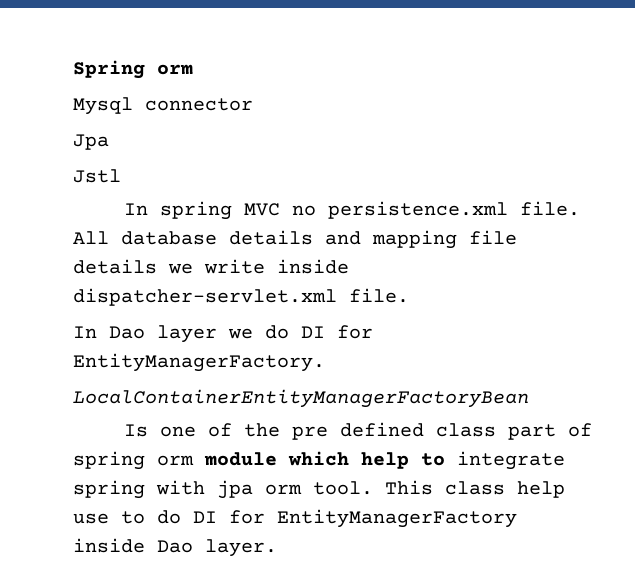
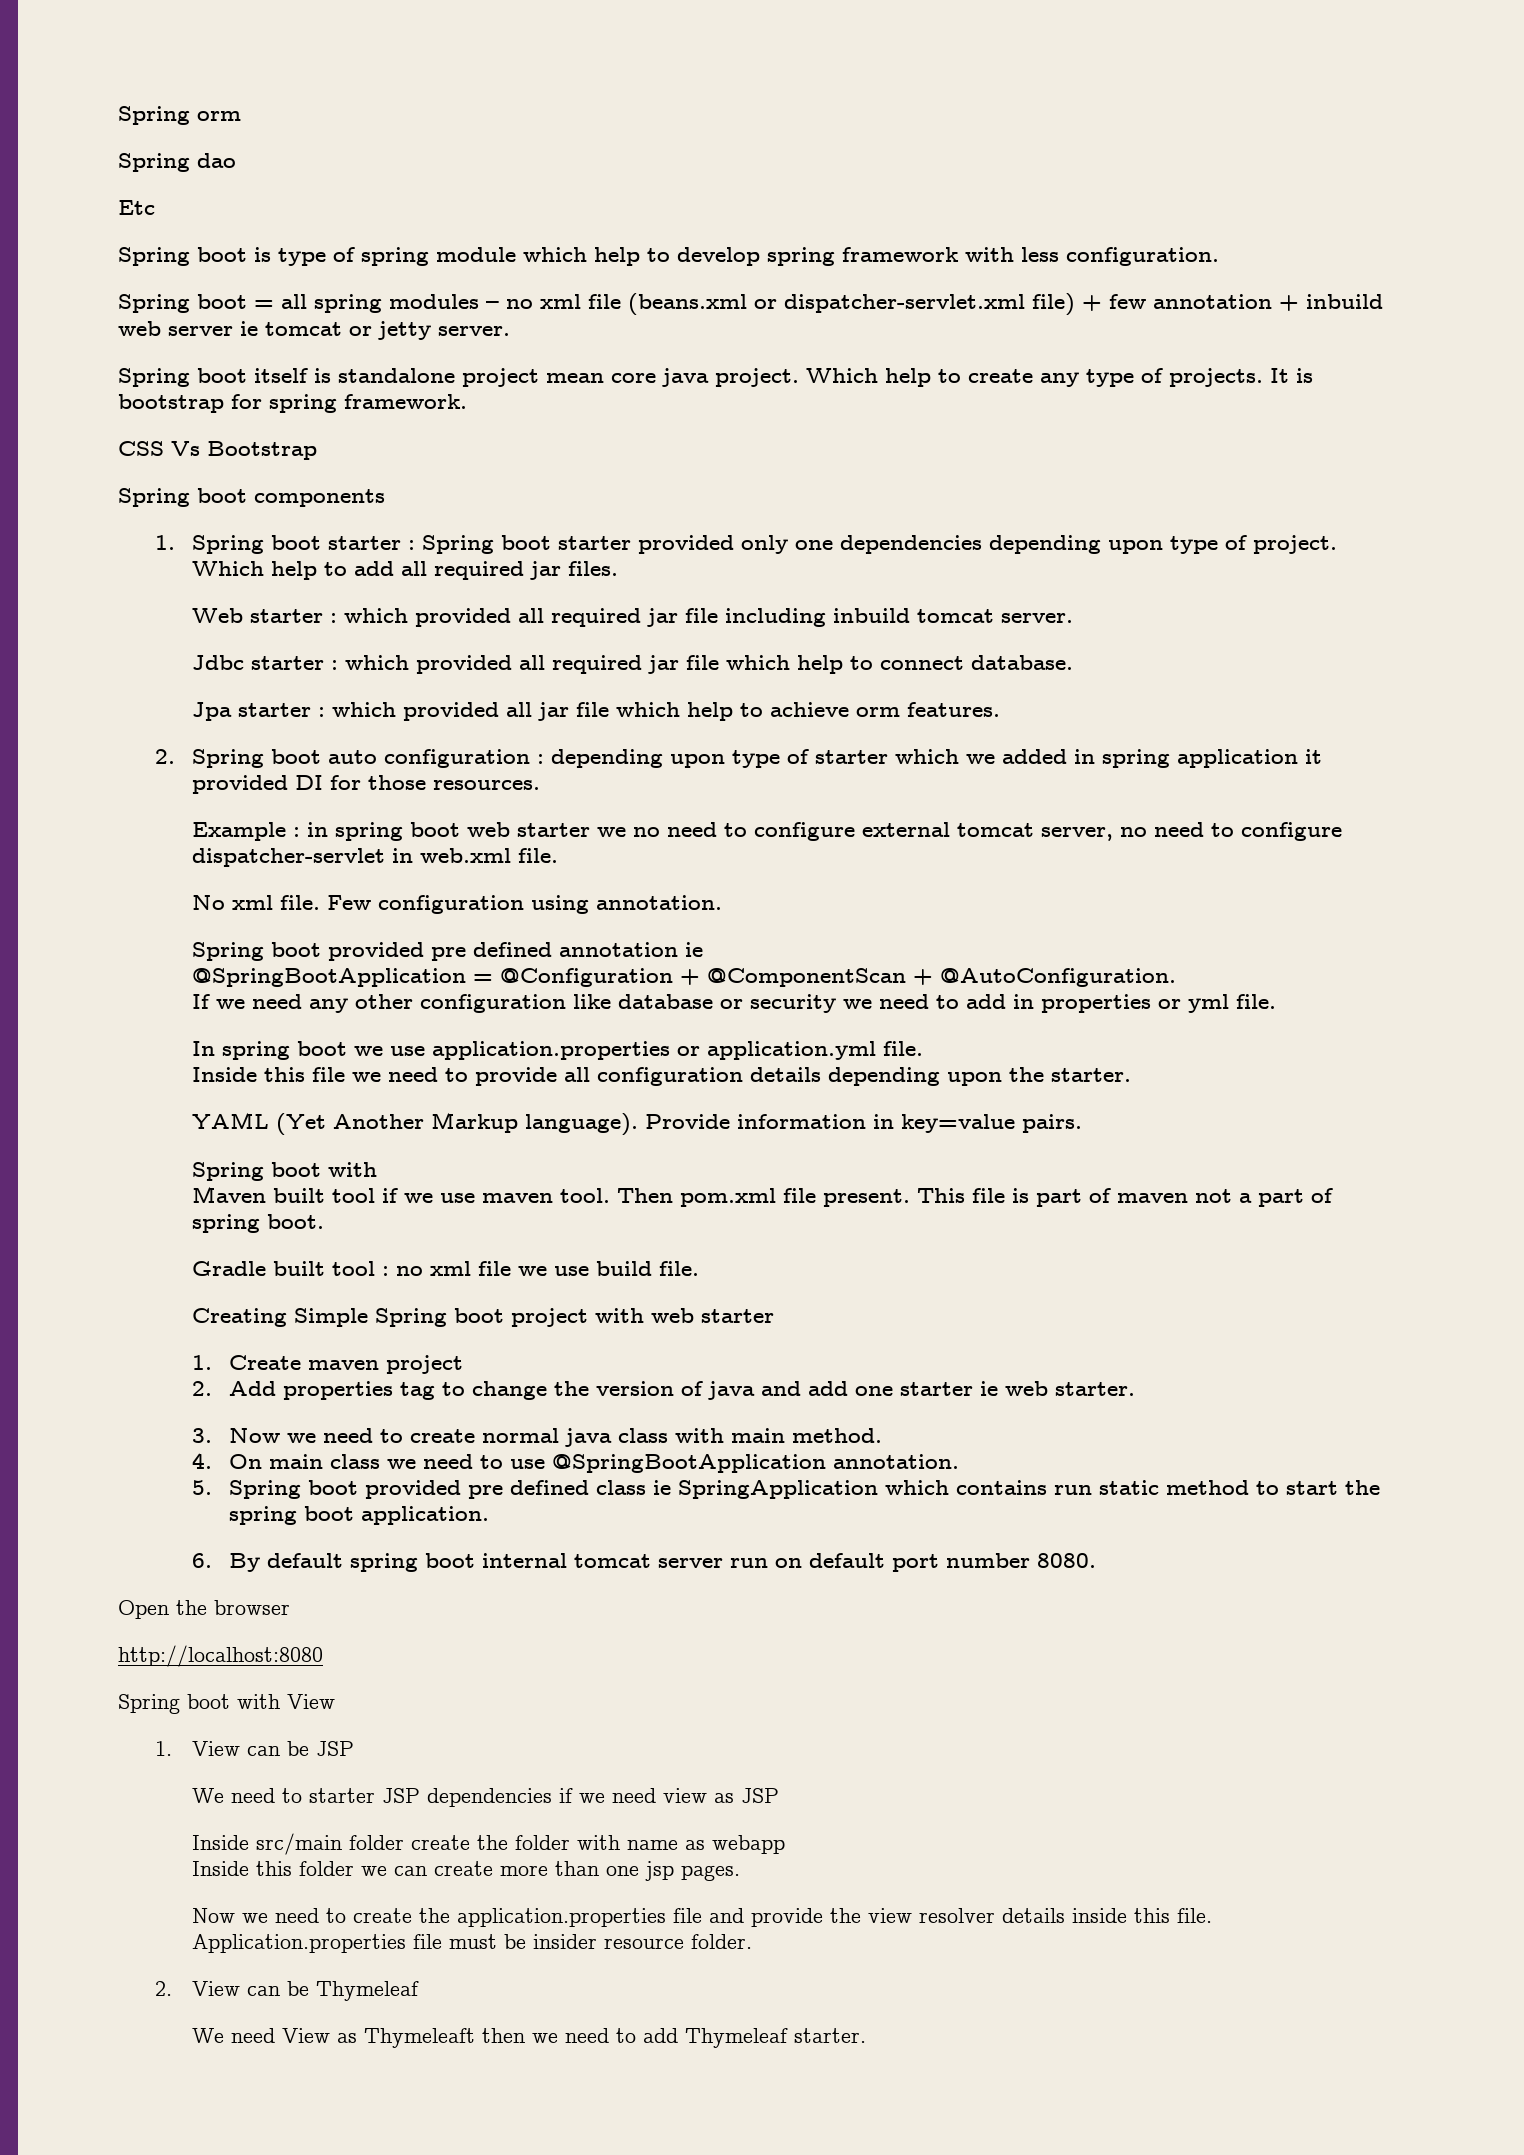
- Mysql connector
- Jpa
- Jstl
- In spring MVC no persistence.xml file. All database details and mapping file details we write inside dispatcher-servlet.xml file.
- In Dao layer we do DI for EntityManagerFactory.
- LocalContainerEntityManagerFactoryBean
- Is one of the pre defined class part of spring orm module which help to integrate spring with jpa orm tool. This class help use to do DI for EntityManagerFactory inside Dao layer.
+ Spring dao
+ Etc
+ Spring boot is type of spring module which help to develop spring framework with less configuration.
+ Spring boot = all spring modules – no xml file (beans.xml or dispatcher-servlet.xml file) + few annotation + inbuild web server ie tomcat or jetty server.
+ Spring boot itself is standalone project mean core java project. Which help to create any type of projects. It is bootstrap for spring framework.
+ CSS Vs Bootstrap
+ Spring boot components
+ 1. Spring boot starter : Spring boot starter provided only one dependencies depending upon type of project. Which help to add all required jar files.
+ Web starter : which provided all required jar file including inbuild tomcat server.
+ Jdbc starter : which provided all required jar file which help to connect database.
+ Jpa starter : which provided all jar file which help to achieve orm features.
+ 2. Spring boot auto configuration : depending upon type of starter which we added in spring application it provided DI for those resources.
+ Example : in spring boot web starter we no need to configure external tomcat server, no need to configure dispatcher-servlet in web.xml file.
+ No xml file. Few configuration using annotation.
+ Spring boot provided pre defined annotation ie
+ @SpringBootApplication = @Configuration + @ComponentScan + @AutoConfiguration.
+ If we need any other configuration like database or security we need to add in properties or yml file.
+ In spring boot we use application.properties or application.yml file.
+ Inside this file we need to provide all configuration details depending upon the starter.
+ YAML (Yet Another Markup language). Provide information in key=value pairs.
+ Spring boot with
+ Maven built tool if we use maven tool. Then pom.xml file present. This file is part of maven not a part of spring boot.
+ Gradle built tool : no xml file we use build file.
+ Creating Simple Spring boot project with web starter
+ 1. Create maven project
+ 2. Add properties tag to change the version of java and add one starter ie web starter.
+ 3. Now we need to create normal java class with main method.
+ 4. On main class we need to use @SpringBootApplication annotation.
+ 5. Spring boot provided pre defined class ie SpringApplication which contains run static method to start the spring boot application.
+ 6. By default spring boot internal tomcat server run on default port number 8080.
+ Open the browser
+ http://localhost:8080
+ Spring boot with View
+ 1. View can be JSP
+ We need to starter JSP dependencies if we need view as JSP
+ Inside src/main folder create the folder with name as webapp
+ Inside this folder we can create more than one jsp pages.
+ Now we need to create the application.properties file and provide the view resolver details inside this file. Application.properties file must be insider resource folder.
+ 2. View can be Thymeleaf
+ We need View as Thymeleaft then we need to add Thymeleaf starter.

